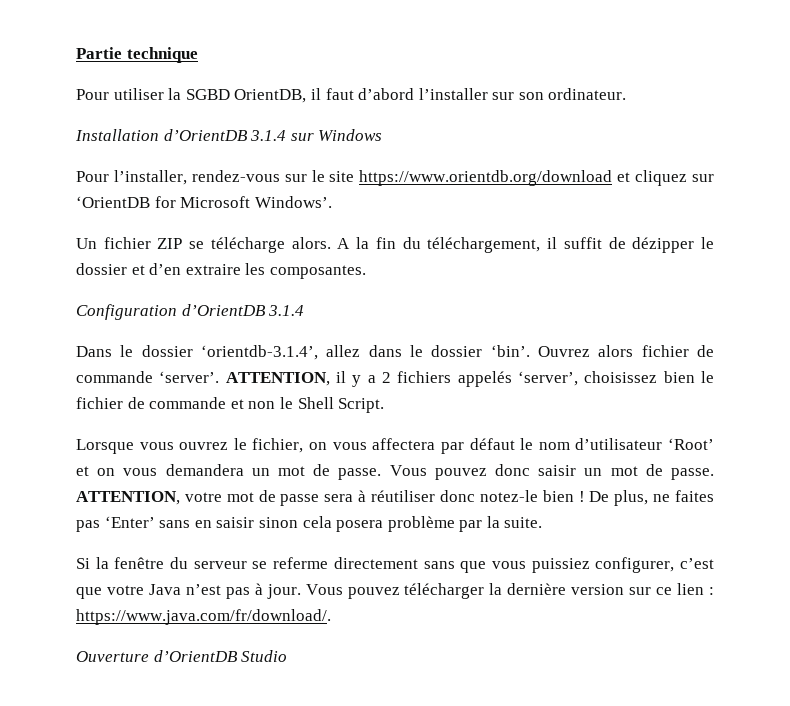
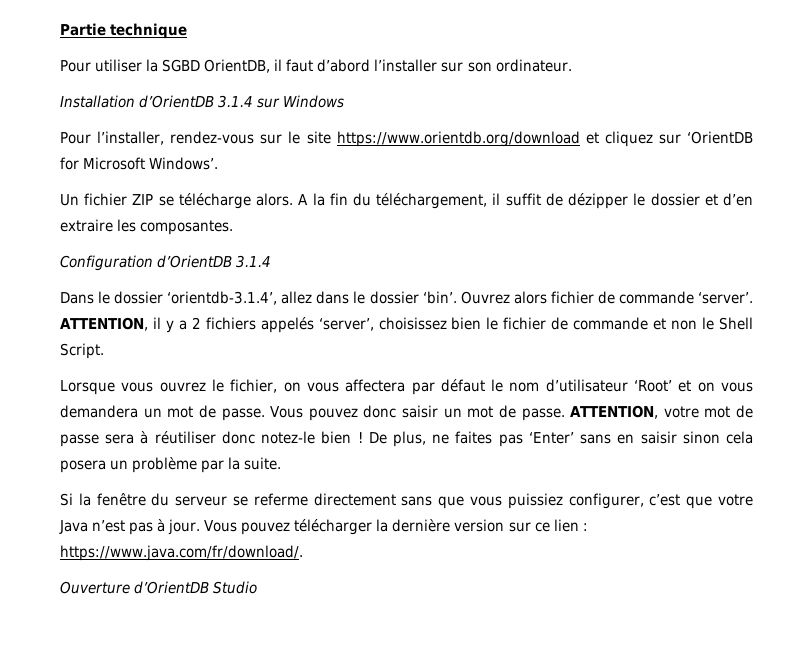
- De plus, ne faites pas ‘Enter’ sans en saisir sinon cela posera problème par la suite.
+ De plus, ne faites pas ‘Enter’ sans en saisir sinon cela posera un problème par la suite.

